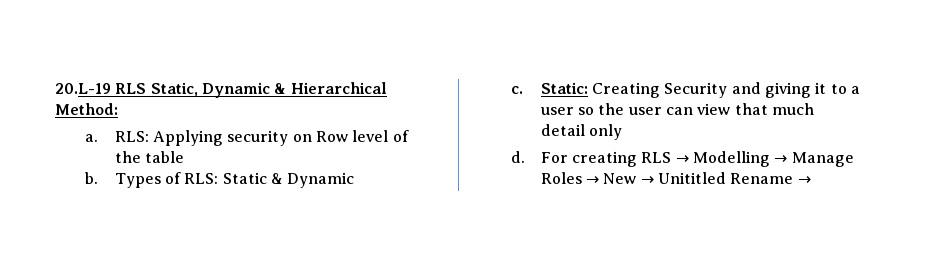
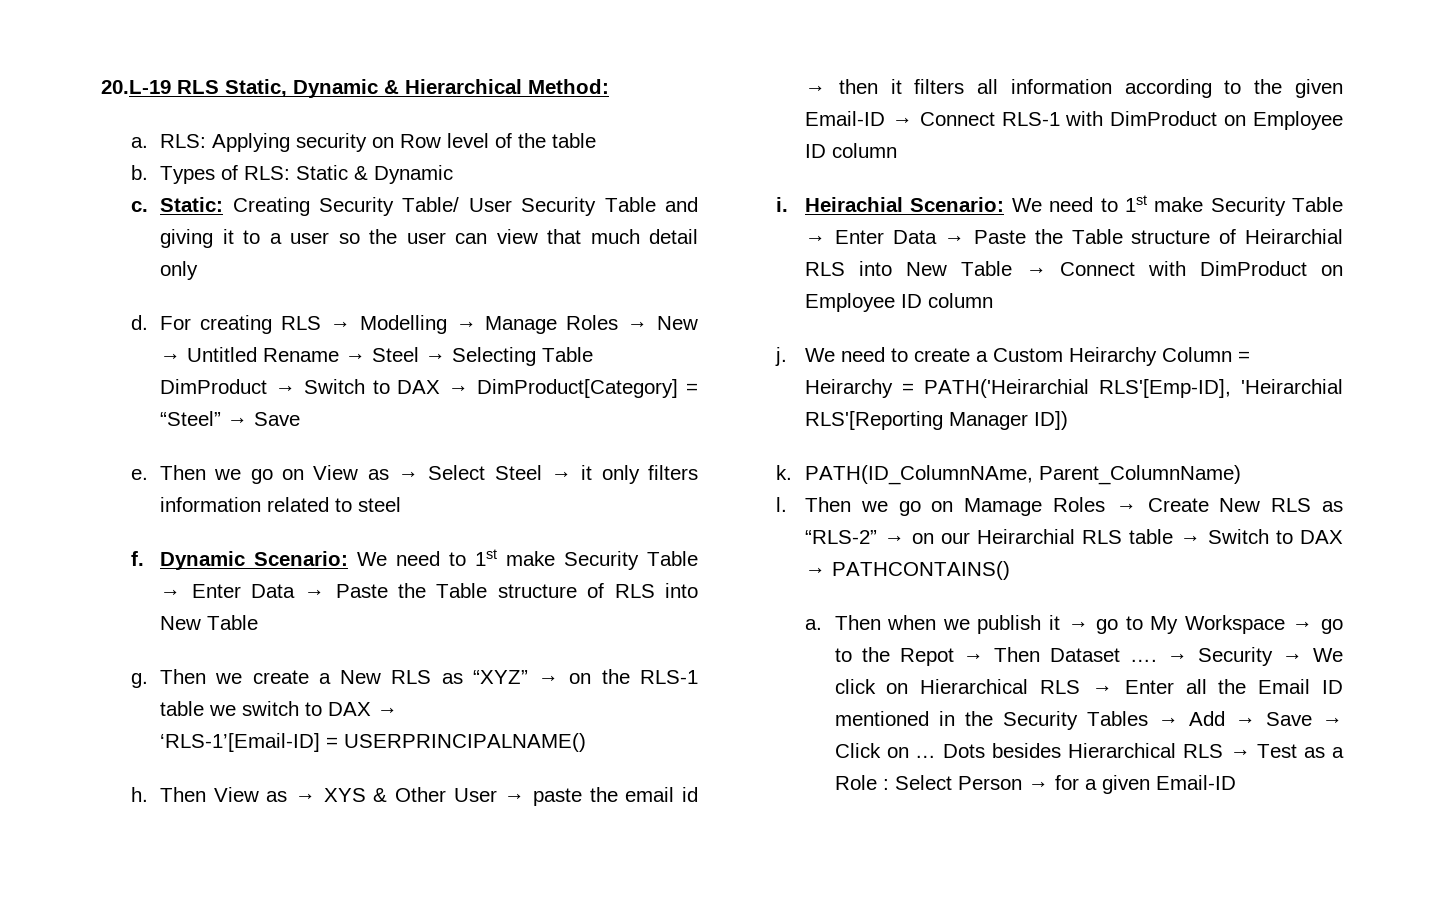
- Static: Creating Security and giving it to a user so the user can view that much detail only
+ Static: Creating Security Table/ User Security Table and giving it to a user so the user can view that much detail only
- For creating RLS → Modelling → Manage Roles → New → Unititled Rename →
+ For creating RLS → Modelling → Manage Roles → New → Untitled Rename → Steel → Selecting Table DimProduct → Switch to DAX → DimProduct[Category] = “Steel” → Save
+ e. Then we go on View as → Select Steel → it only filters information related to steel
+ f. Dynamic Scenario: We need to 1st make Security Table → Enter Data → Paste the Table structure of RLS into New Table
+ g. Then we create a New RLS as “XYZ” → on the RLS-1 table we switch to DAX →
+ ‘RLS-1’[Email-ID] = USERPRINCIPALNAME()
+ h. Then View as → XYS & Other User → paste the email id → then it filters all information according to the given Email-ID → Connect RLS-1 with DimProduct on Employee ID column
+ i. Heirachial Scenario: We need to 1st make Security Table → Enter Data → Paste the Table structure of Heirarchial RLS into New Table → Connect with DimProduct on Employee ID column
+ j. We need to create a Custom Heirarchy Column = Heirarchy = PATH('Heirarchial RLS'[Emp-ID], 'Heirarchial RLS'[Reporting Manager ID])
+ k. PATH(ID_ColumnNAme, Parent_ColumnName)
+ l. Then we go on Mamage Roles → Create New RLS as “RLS-2” → on our Heirarchial RLS table → Switch to DAX → PATHCONTAINS()
+ a. Then when we publish it → go to My Workspace → go to the Repot → Then Dataset …. → Security → We click on Hierarchical RLS → Enter all the Email ID mentioned in the Security Tables → Add → Save → Click on … Dots besides Hierarchical RLS → Test as a Role : Select Person → for a given Email-ID

